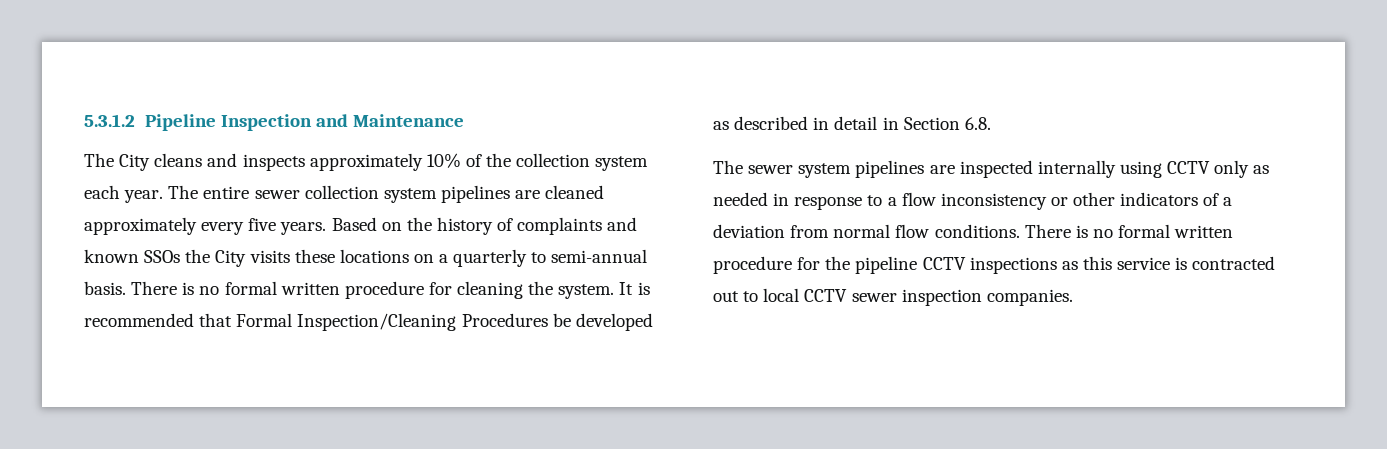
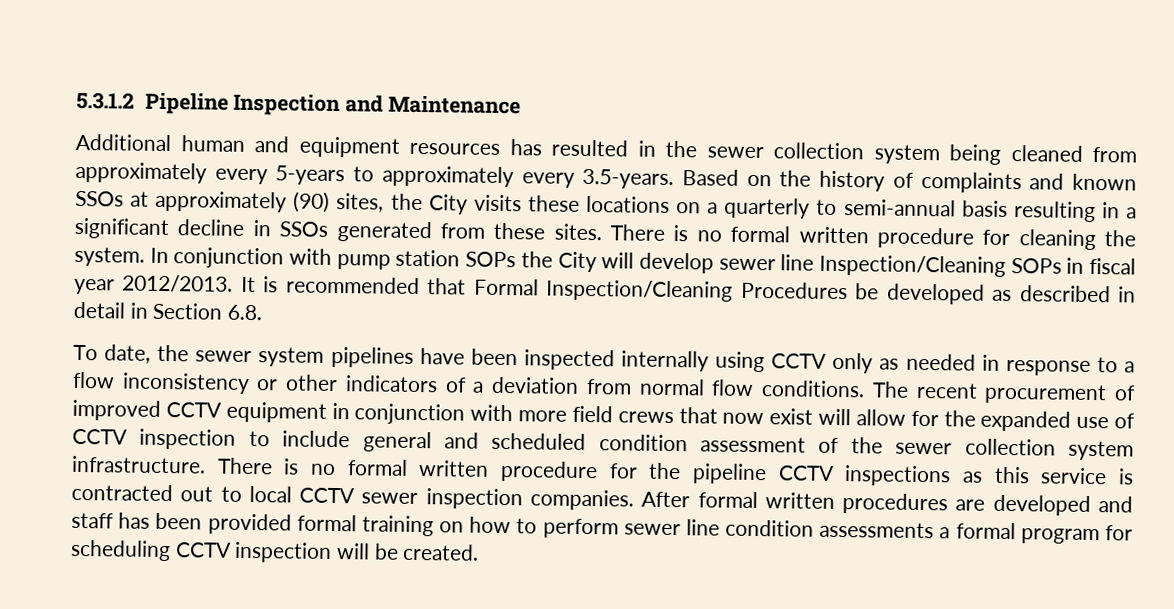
- The City cleans and inspects approximately 10% of the collection system each year. The entire sewer collection system pipelines are cleaned approximately every five years. Based on the history of complaints and known SSOs the City visits these locations on a quarterly to semi-annual basis.
+ Additional human and equipment resources has resulted in the sewer collection system being cleaned from approximately every 5-years to approximately every 3.5-years. Based on the history of complaints and known SSOs at approximately (90) sites, the City visits these locations on a quarterly to semi-annual basis resulting in a significant decline in SSOs generated from these sites.
+ In conjunction with pump station SOPs the City will develop sewer line Inspection/Cleaning SOPs in fiscal year 2012/2013.
- The sewer system pipelines are inspected internally using CCTV only as needed in response to a flow inconsistency or other indicators of a deviation from normal flow conditions.
+ To date, the sewer system pipelines have been inspected internally using CCTV only as needed in response to a flow inconsistency or other indicators of a deviation from normal flow conditions.
+ The recent procurement of improved CCTV equipment in conjunction with more field crews that now exist will allow for the expanded use of CCTV inspection to include general and scheduled condition assessment of the sewer collection system infrastructure.
+ After formal written procedures are developed and staff has been provided formal training on how to perform sewer line condition assessments a formal program for scheduling CCTV inspection will be created.

